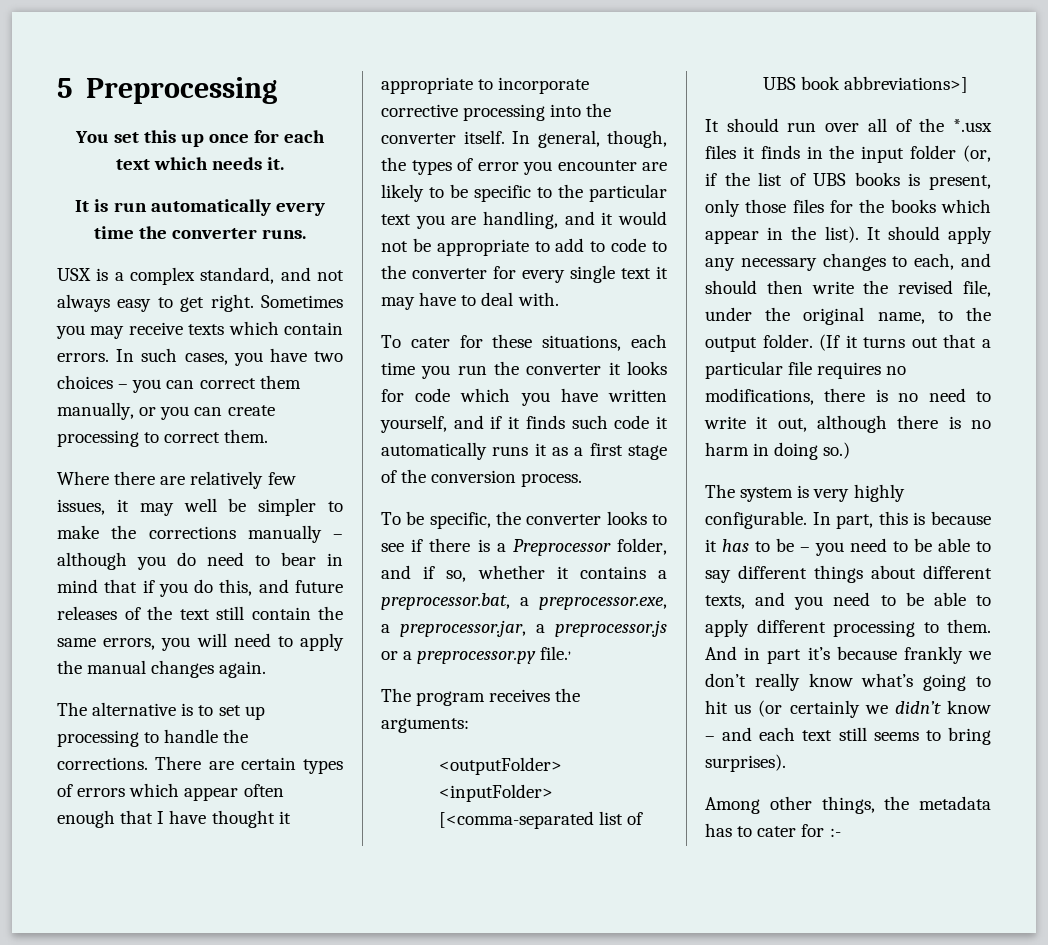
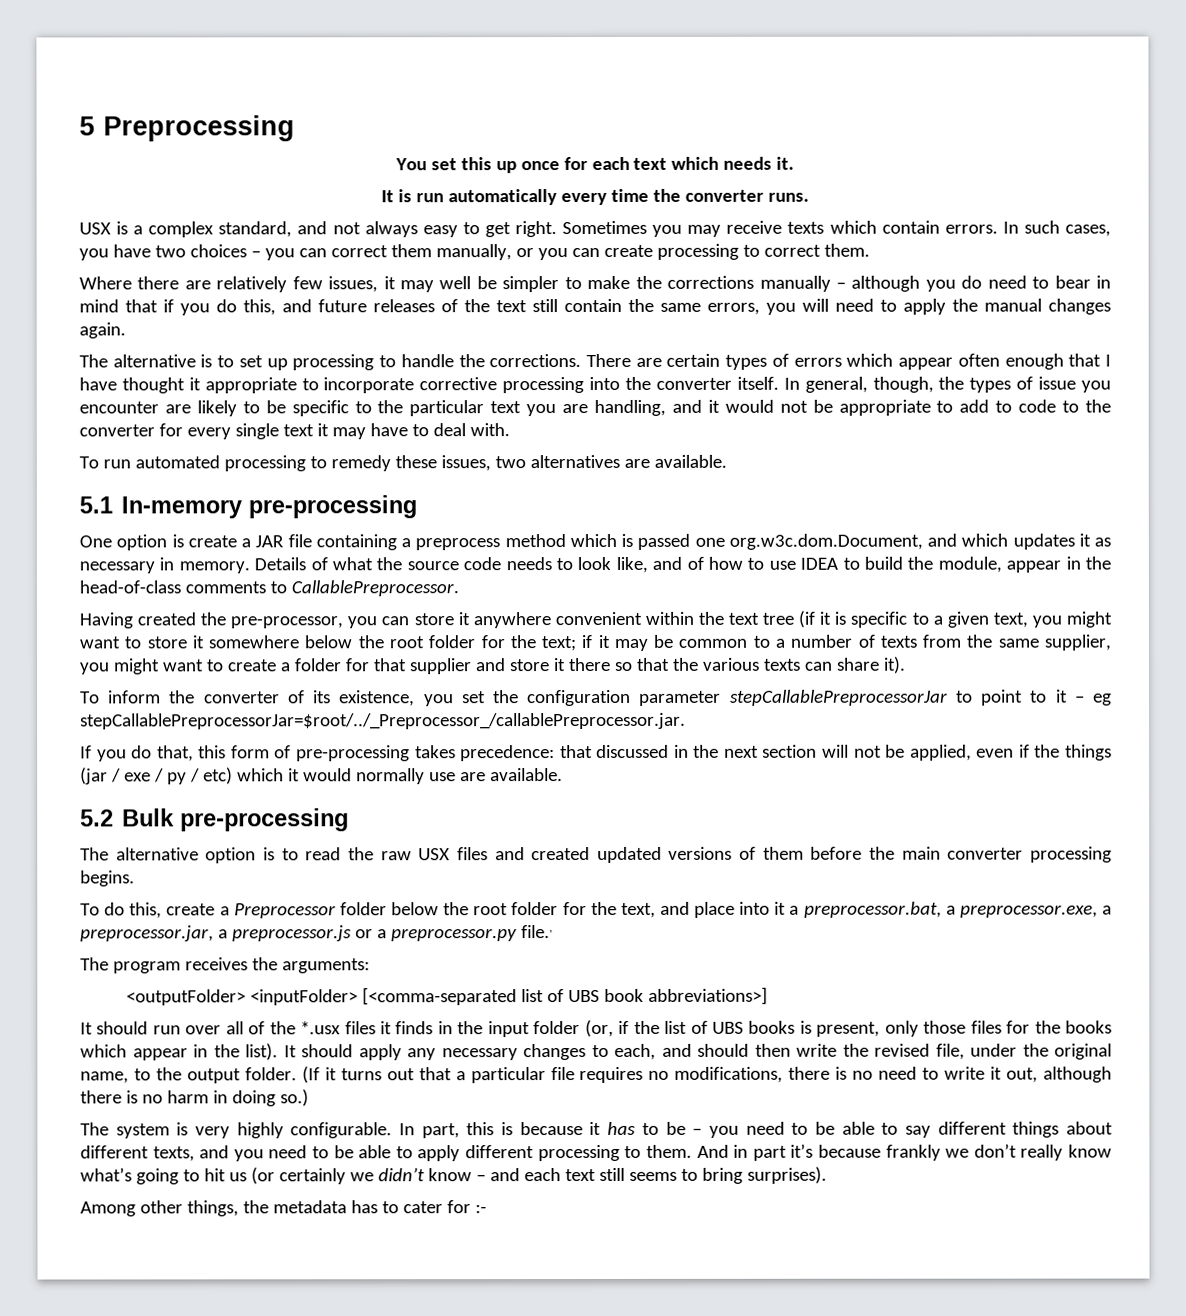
- In general, though, the types of error you encounter are likely to be specific to the particular text you are handling, and it would not be appropriate to add to code to the converter for every single text it may have to deal with.
+ In general, though, the types of issue you encounter are likely to be specific to the particular text you are handling, and it would not be appropriate to add to code to the converter for every single text it may have to deal with.
- To cater for these situations, each time you run the converter it looks for code which you have written yourself, and if it finds such code it automatically runs it as a first stage of the conversion process.
- To be specific, the converter looks to see if there is a Preprocessor folder, and if so, whether it contains a preprocessor.bat, a preprocessor.exe, a preprocessor.jar, a preprocessor.js or a preprocessor.py file.,
+ To run automated processing to remedy these issues, two alternatives are available.
+ 5.1 In-memory pre-processing
+ One option is create a JAR file containing a preprocess method which is passed one org.w3c.dom.Document, and which updates it as necessary in memory. Details of what the source code needs to look like, and of how to use IDEA to build the module, appear in the head-of-class comments to CallablePreprocessor.
+ Having created the pre-processor, you can store it anywhere convenient within the text tree (if it is specific to a given text, you might want to store it somewhere below the root folder for the text; if it may be common to a number of texts from the same supplier, you might want to create a folder for that supplier and store it there so that the various texts can share it).
+ To inform the converter of its existence, you set the configuration parameter stepCallablePreprocessorJar to point to it – eg stepCallablePreprocessorJar=$root/../_Preprocessor_/callablePreprocessor.jar.
+ If you do that, this form of pre-processing takes precedence: that discussed in the next section will not be applied, even if the things (jar / exe / py / etc) which it would normally use are available.
+ 5.2 Bulk pre-processing
+ The alternative option is to read the raw USX files and created updated versions of them before the main converter processing begins.
+ To do this, create a Preprocessor folder below the root folder for the text, and place into it a preprocessor.bat, a preprocessor.exe, a preprocessor.jar, a preprocessor.js or a preprocessor.py file.,

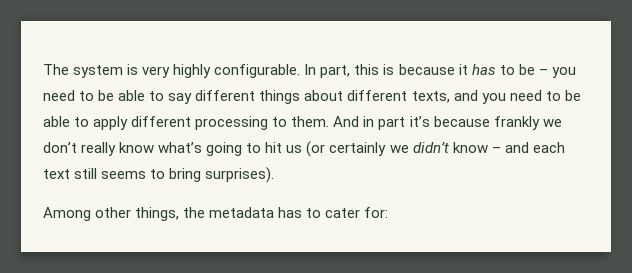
- 5 Preprocessing
- You set this up once for each text which needs it.
- It is run automatically every time the converter runs.
- USX is a complex standard, and not always easy to get right. Sometimes you may receive texts which contain errors. In such cases, you have two choices – you can correct them manually, or you can create processing to correct them.
- Where there are relatively few issues, it may well be simpler to make the corrections manually – although you do need to bear in mind that if you do this, and future releases of the text still contain the same errors, you will need to apply the manual changes again.
- The alternative is to set up processing to handle the corrections. There are certain types of errors which appear often enough that I have thought it appropriate to incorporate corrective processing into the converter itself. In general, though, the types of issue you encounter are likely to be specific to the particular text you are handling, and it would not be appropriate to add to code to the converter for every single text it may have to deal with.
- To run automated processing to remedy these issues, two alternatives are available.
- 5.1 In-memory pre-processing
- One option is create a JAR file containing a preprocess method which is passed one org.w3c.dom.Document, and which updates it as necessary in memory. Details of what the source code needs to look like, and of how to use IDEA to build the module, appear in the head-of-class comments to CallablePreprocessor.
- Having created the pre-processor, you can store it anywhere convenient within the text tree (if it is specific to a given text, you might want to store it somewhere below the root folder for the text; if it may be common to a number of texts from the same supplier, you might want to create a folder for that supplier and store it there so that the various texts can share it).
- To inform the converter of its existence, you set the configuration parameter stepCallablePreprocessorJar to point to it – eg stepCallablePreprocessorJar=$root/../_Preprocessor_/callablePreprocessor.jar.
- If you do that, this form of pre-processing takes precedence: that discussed in the next section will not be applied, even if the things (jar / exe / py / etc) which it would normally use are available.
- 5.2 Bulk pre-processing
- The alternative option is to read the raw USX files and created updated versions of them before the main converter processing begins.
- To do this, create a Preprocessor folder below the root folder for the text, and place into it a preprocessor.bat, a preprocessor.exe, a preprocessor.jar, a preprocessor.js or a preprocessor.py file.,
- The program receives the arguments:
- <outputFolder> <inputFolder> [<comma-separated list of UBS book abbreviations>]
- It should run over all of the *.usx files it finds in the input folder (or, if the list of UBS books is present, only those files for the books which appear in the list). It should apply any necessary changes to each, and should then write the revised file, under the original name, to the output folder. (If it turns out that a particular file requires no modifications, there is no need to write it out, although there is no harm in doing so.)
- Among other things, the metadata has to cater for :-
+ Among other things, the metadata has to cater for:

